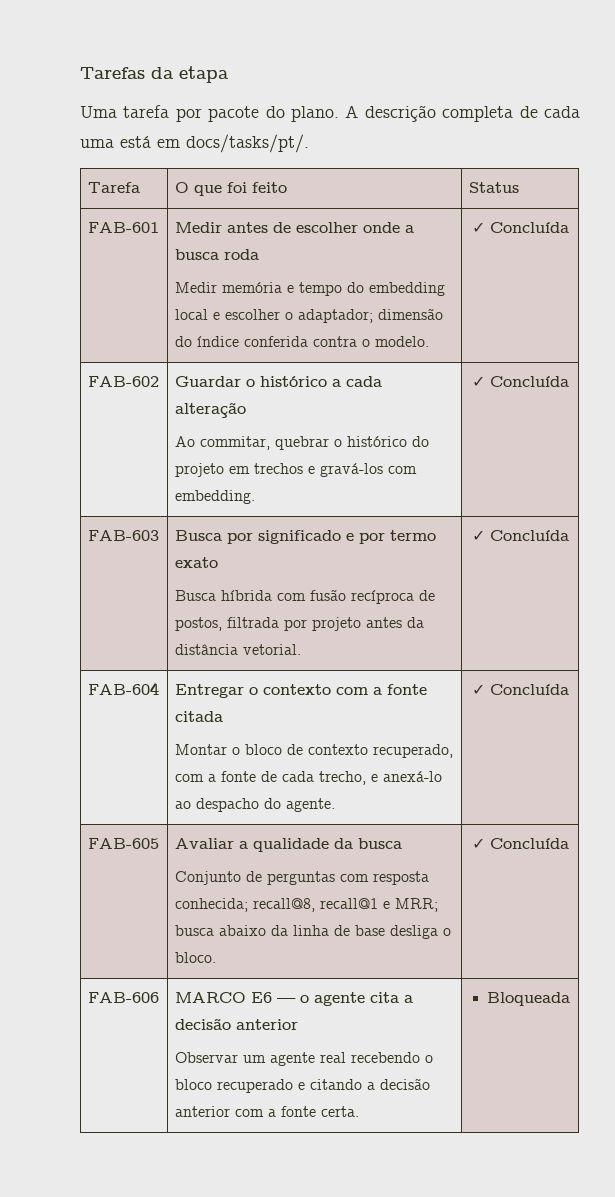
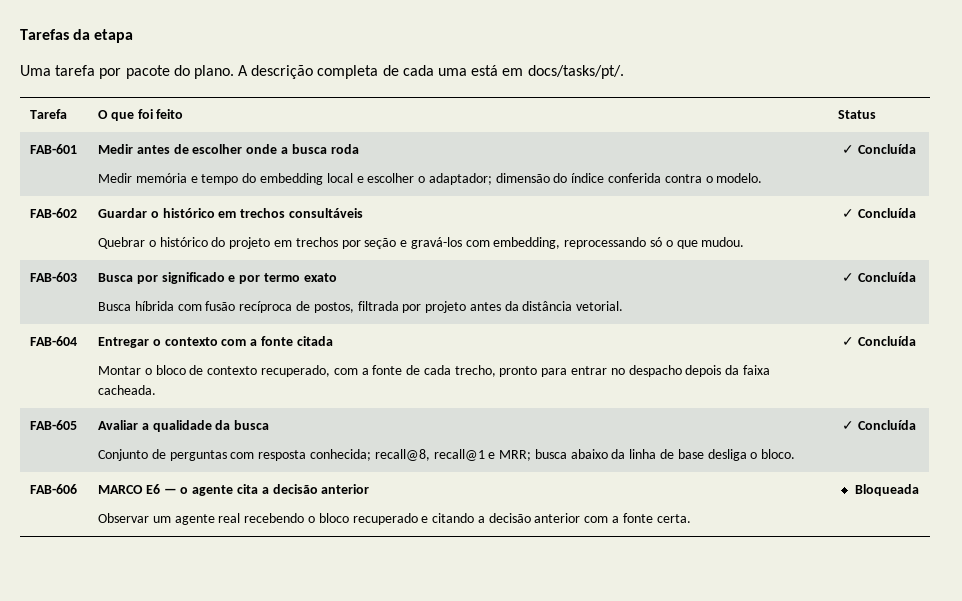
- FAB-602 | Guardar o histórico a cada alteração
- Ao commitar, quebrar o histórico do projeto em trechos e gravá-los com embedding. | ✓ Concluída
+ FAB-602 | Guardar o histórico em trechos consultáveis
+ Quebrar o histórico do projeto em trechos por seção e gravá-los com embedding, reprocessando só o que mudou. | ✓ Concluída
  FAB-604 | Entregar o contexto com a fonte citada
- Montar o bloco de contexto recuperado, com a fonte de cada trecho, e anexá-lo ao despacho do agente. | ✓ Concluída
+ Montar o bloco de contexto recuperado, com a fonte de cada trecho, pronto para entrar no despacho depois da faixa cacheada. | ✓ Concluída

